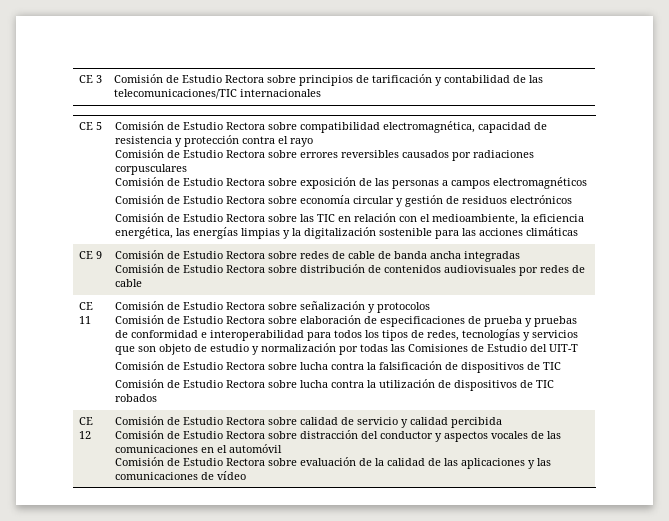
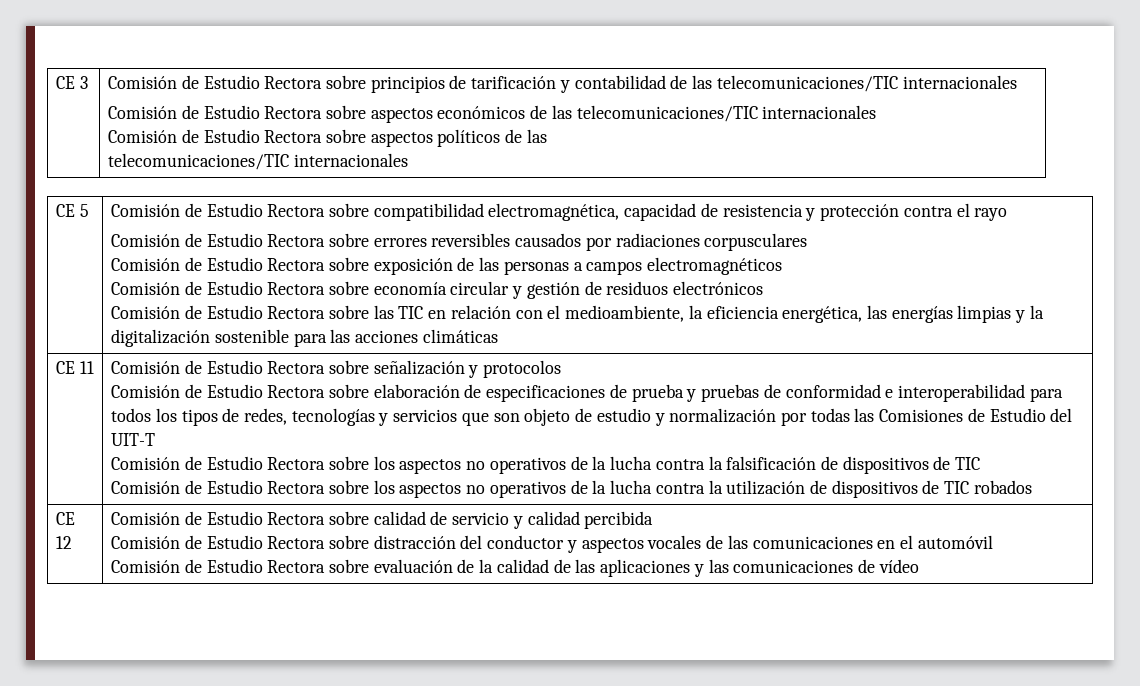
  CE 3 | Comisión de Estudio Rectora sobre principios de tarificación y contabilidad de las telecomunicaciones/TIC internacionales
+ Comisión de Estudio Rectora sobre aspectos económicos de las telecomunicaciones/TIC internacionales
+ Comisión de Estudio Rectora sobre aspectos políticos de las
+ telecomunicaciones/TIC internacionales
- CE 9 | Comisión de Estudio Rectora sobre redes de cable de banda ancha integradas
- Comisión de Estudio Rectora sobre distribución de contenidos audiovisuales por redes de cable
- Comisión de Estudio Rectora sobre lucha contra la falsificación de dispositivos de TIC
+ Comisión de Estudio Rectora sobre los aspectos no operativos de la lucha contra la falsificación de dispositivos de TIC
- Comisión de Estudio Rectora sobre lucha contra la utilización de dispositivos de TIC robados
+ Comisión de Estudio Rectora sobre los aspectos no operativos de la lucha contra la utilización de dispositivos de TIC robados

